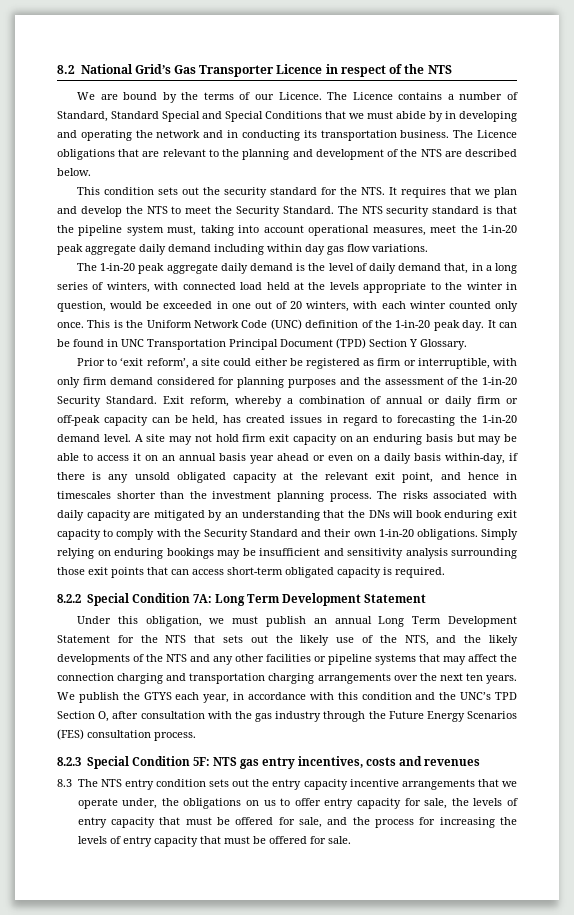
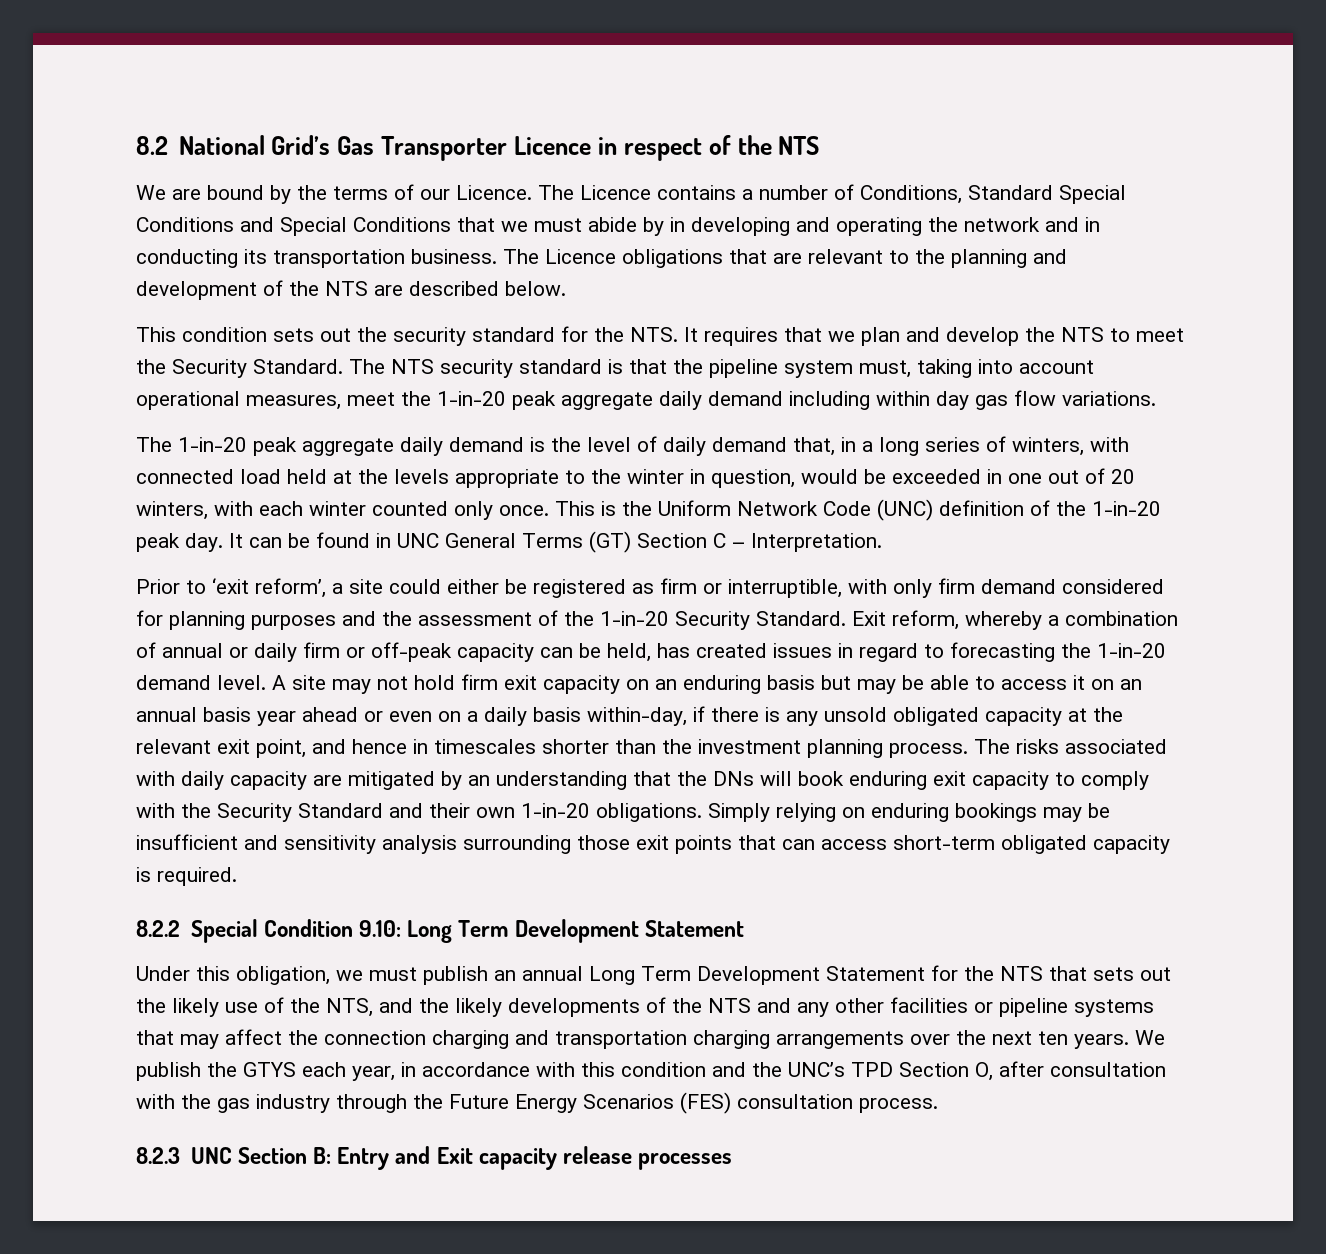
- The Licence contains a number of Standard, Standard Special and Special Conditions that we must abide by in developing and operating the network and in conducting its transportation business.
+ The Licence contains a number of Conditions, Standard Special Conditions and Special Conditions that we must abide by in developing and operating the network and in conducting its transportation business.
- It can be found in UNC Transportation Principal Document (TPD) Section Y Glossary.
+ It can be found in UNC General Terms (GT) Section C – Interpretation.
- 8.2.2 Special Condition 7A: Long Term Development Statement
+ 8.2.2 Special Condition 9.10: Long Term Development Statement
- 8.2.3 Special Condition 5F: NTS gas entry incentives, costs and revenues
- 8.3 The NTS entry condition sets out the entry capacity incentive arrangements that we operate under, the obligations on us to offer entry capacity for sale, the levels of entry capacity that must be offered for sale, and the process for increasing the levels of entry capacity that must be offered for sale.
+ 8.2.3 UNC Section B: Entry and Exit capacity release processes

